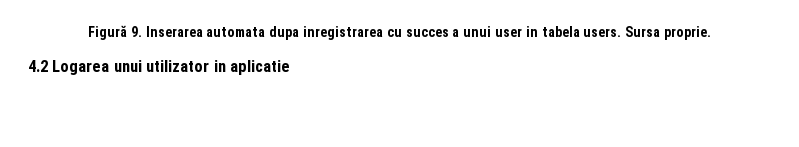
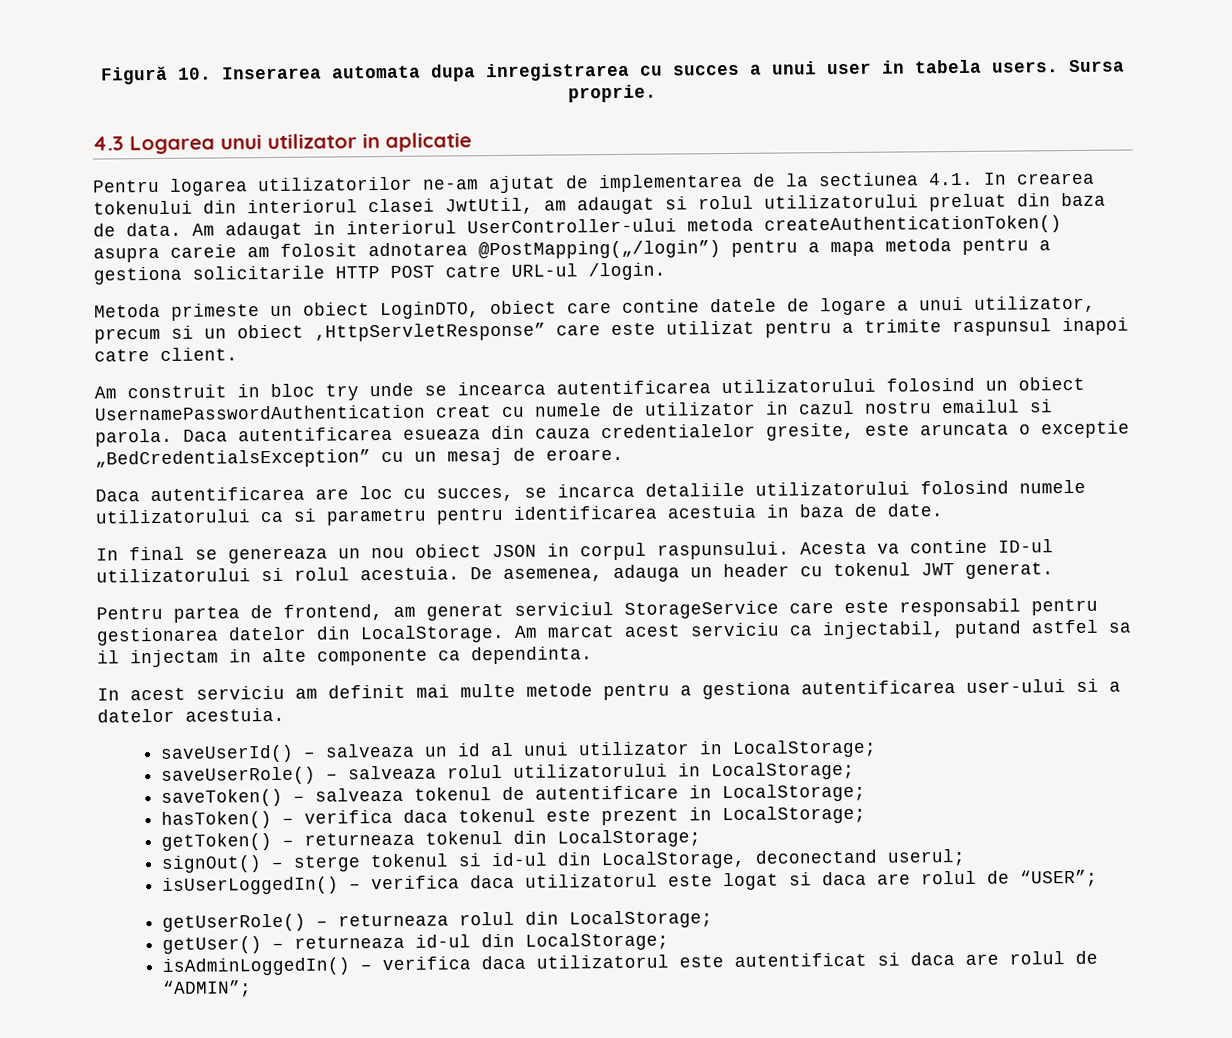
- Figură 9. Inserarea automata dupa inregistrarea cu succes a unui user in tabela users.
+ Figură 10. Inserarea automata dupa inregistrarea cu succes a unui user in tabela users.
- 4.2 Logarea unui utilizator in aplicatie
+ 4.3 Logarea unui utilizator in aplicatie
+ Pentru logarea utilizatorilor ne-am ajutat de implementarea de la sectiunea 4.1. In crearea tokenului din interiorul clasei JwtUtil, am adaugat si rolul utilizatorului preluat din baza de data. Am adaugat in interiorul UserController-ului metoda createAuthenticationToken() asupra careie am folosit adnotarea @PostMapping(„/login”) pentru a mapa metoda pentru a gestiona solicitarile HTTP POST catre URL-ul /login.
+ Metoda primeste un obiect LoginDTO, obiect care contine datele de logare a unui utilizator, precum si un obiect ‚HttpServletResponse” care este utilizat pentru a trimite raspunsul inapoi catre client.
+ Am construit in bloc try unde se incearca autentificarea utilizatorului folosind un obiect UsernamePasswordAuthentication creat cu numele de utilizator in cazul nostru emailul si parola. Daca autentificarea esueaza din cauza credentialelor gresite, este aruncata o exceptie „BedCredentialsException” cu un mesaj de eroare.
+ Daca autentificarea are loc cu succes, se incarca detaliile utilizatorului folosind numele utilizatorului ca si parametru pentru identificarea acestuia in baza de date.
+ In final se genereaza un nou obiect JSON in corpul raspunsului. Acesta va contine ID-ul utilizatorului si rolul acestuia. De asemenea, adauga un header cu tokenul JWT generat.
+ Pentru partea de frontend, am generat serviciul StorageService care este responsabil pentru gestionarea datelor din LocalStorage. Am marcat acest serviciu ca injectabil, putand astfel sa il injectam in alte componente ca dependinta.
+ In acest serviciu am definit mai multe metode pentru a gestiona autentificarea user-ului si a datelor acestuia.
+ saveUserId() – salveaza un id al unui utilizator in LocalStorage;
+ saveUserRole() – salveaza rolul utilizatorului in LocalStorage;
+ saveToken() – salveaza tokenul de autentificare in LocalStorage;
+ hasToken() – verifica daca tokenul este prezent in LocalStorage;
+ getToken() – returneaza tokenul din LocalStorage;
+ signOut() – sterge tokenul si id-ul din LocalStorage, deconectand userul;
+ isUserLoggedIn() – verifica daca utilizatorul este logat si daca are rolul de “USER”;
+ getUserRole() – returneaza rolul din LocalStorage;
+ getUser() – returneaza id-ul din LocalStorage;
+ isAdminLoggedIn() – verifica daca utilizatorul este autentificat si daca are rolul de “ADMIN”;

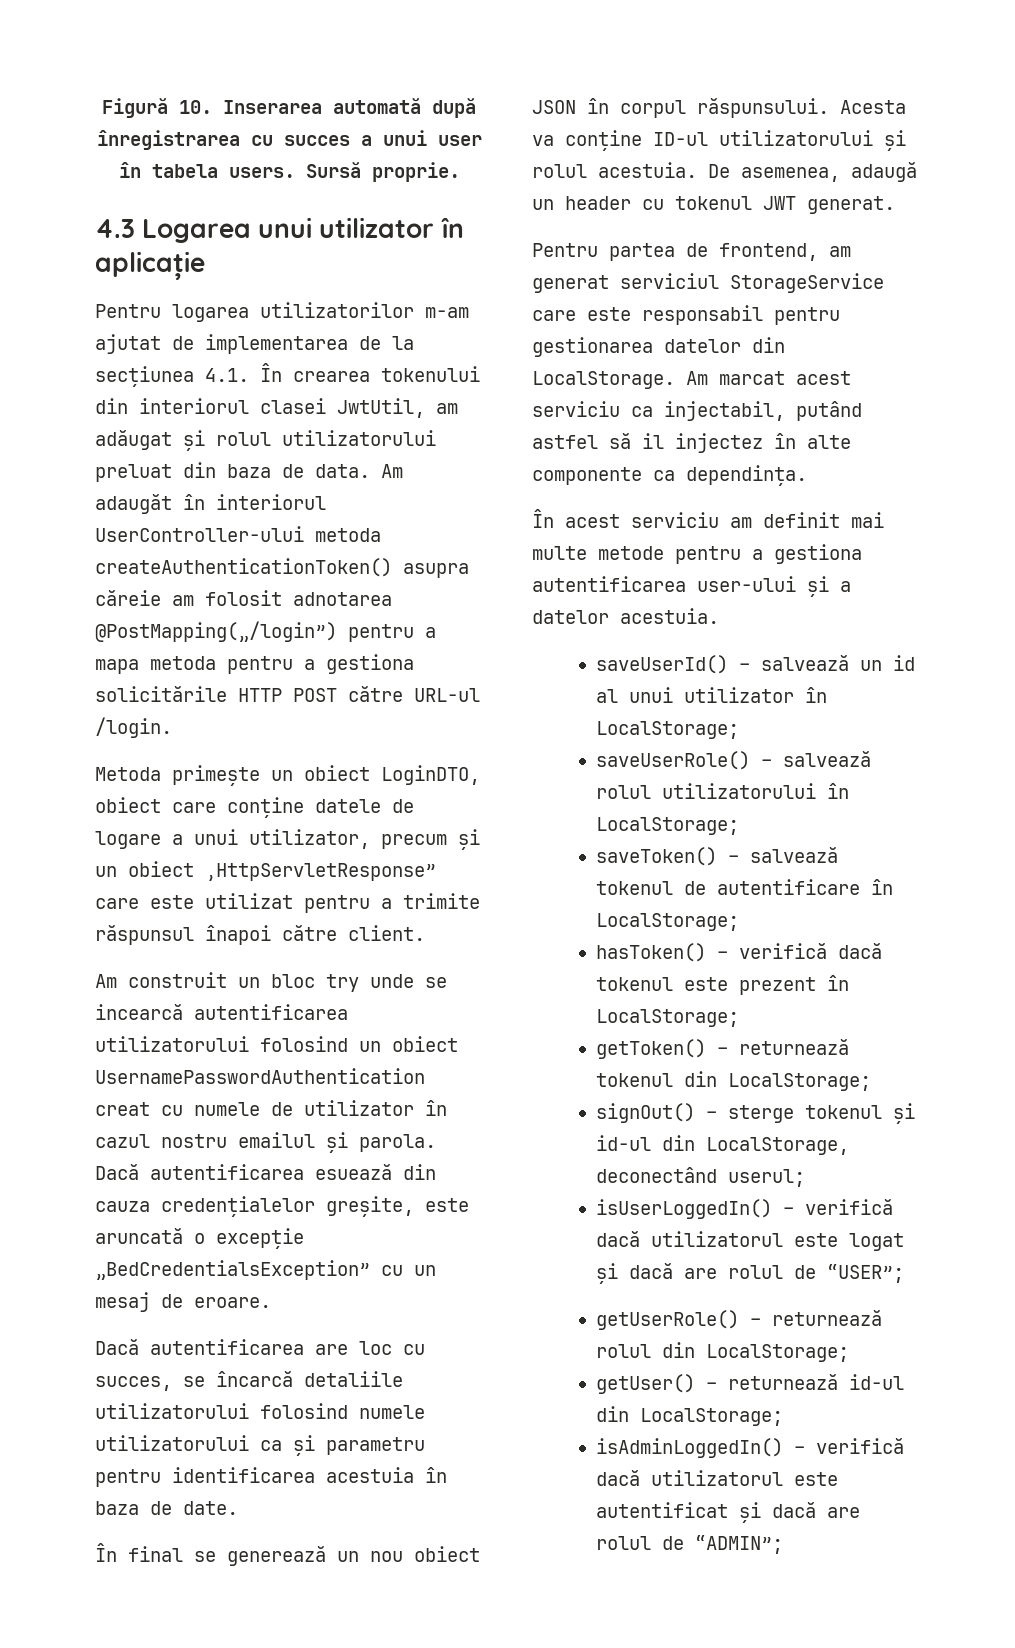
- Figură 10. Inserarea automata dupa inregistrarea cu succes a unui user in tabela users.
+ Figură 10. Inserarea automată după înregistrarea cu succes a unui user în tabela users.
- Sursa proprie.
+ Sursă proprie.
- 4.3 Logarea unui utilizator in aplicatie
+ 4.3 Logarea unui utilizator în aplicație
- Pentru logarea utilizatorilor ne-am ajutat de implementarea de la sectiunea 4.1. In crearea tokenului din interiorul clasei JwtUtil, am adaugat si rolul utilizatorului preluat din baza de data.
+ Pentru logarea utilizatorilor m-am ajutat de implementarea de la secțiunea 4.1. În crearea tokenului din interiorul clasei JwtUtil, am adăugat și rolul utilizatorului preluat din baza de data.
- Am adaugat in interiorul UserController-ului metoda createAuthenticationToken() asupra careie am folosit adnotarea @PostMapping(„/login”) pentru a mapa metoda pentru a gestiona solicitarile HTTP POST catre URL-ul /login.
+ Am adaugăt în interiorul UserController-ului metoda createAuthenticationToken() asupra căreie am folosit adnotarea @PostMapping(„/login”) pentru a mapa metoda pentru a gestiona solicitările HTTP POST către URL-ul /login.
- Metoda primeste un obiect LoginDTO, obiect care contine datele de logare a unui utilizator, precum si un obiect ‚HttpServletResponse” care este utilizat pentru a trimite raspunsul inapoi catre client.
+ Metoda primește un obiect LoginDTO, obiect care conține datele de logare a unui utilizator, precum și un obiect ‚HttpServletResponse” care este utilizat pentru a trimite răspunsul înapoi către client.
- Am construit in bloc try unde se incearca autentificarea utilizatorului folosind un obiect UsernamePasswordAuthentication creat cu numele de utilizator in cazul nostru emailul si parola. Daca autentificarea esueaza din cauza credentialelor gresite, este aruncata o exceptie „BedCredentialsException” cu un mesaj de eroare.
+ Am construit un bloc try unde se incearcă autentificarea utilizatorului folosind un obiect UsernamePasswordAuthentication creat cu numele de utilizator în cazul nostru emailul și parola. Dacă autentificarea esuează din cauza credențialelor greșite, este aruncată o excepție „BedCredentialsException” cu un mesaj de eroare.
- Daca autentificarea are loc cu succes, se incarca detaliile utilizatorului folosind numele utilizatorului ca si parametru pentru identificarea acestuia in baza de date.
+ Dacă autentificarea are loc cu succes, se încarcă detaliile utilizatorului folosind numele utilizatorului ca și parametru pentru identificarea acestuia în baza de date.
- In final se genereaza un nou obiect JSON in corpul raspunsului.
+ În final se generează un nou obiect JSON în corpul răspunsului.
- Acesta va contine ID-ul utilizatorului si rolul acestuia.
+ Acesta va conține ID-ul utilizatorului și rolul acestuia.
- De asemenea, adauga un header cu tokenul JWT generat.
+ De asemenea, adaugă un header cu tokenul JWT generat.
- Am marcat acest serviciu ca injectabil, putand astfel sa il injectam in alte componente ca dependinta.
- In acest serviciu am definit mai multe metode pentru a gestiona autentificarea user-ului si a datelor acestuia.
+ Am marcat acest serviciu ca injectabil, putând astfel să il injectez în alte componente ca dependința.
+ În acest serviciu am definit mai multe metode pentru a gestiona autentificarea user-ului și a datelor acestuia.
- saveUserId() – salveaza un id al unui utilizator in LocalStorage;
+ saveUserId() – salvează un id al unui utilizator în LocalStorage;
- saveUserRole() – salveaza rolul utilizatorului in LocalStorage;
+ saveUserRole() – salvează rolul utilizatorului în LocalStorage;
- saveToken() – salveaza tokenul de autentificare in LocalStorage;
+ saveToken() – salvează tokenul de autentificare în LocalStorage;
- hasToken() – verifica daca tokenul este prezent in LocalStorage;
+ hasToken() – verifică dacă tokenul este prezent în LocalStorage;
- getToken() – returneaza tokenul din LocalStorage;
+ getToken() – returnează tokenul din LocalStorage;
- signOut() – sterge tokenul si id-ul din LocalStorage, deconectand userul;
+ signOut() – sterge tokenul și id-ul din LocalStorage, deconectând userul;
- isUserLoggedIn() – verifica daca utilizatorul este logat si daca are rolul de “USER”;
+ isUserLoggedIn() – verifică dacă utilizatorul este logat și dacă are rolul de “USER”;
- getUserRole() – returneaza rolul din LocalStorage;
+ getUserRole() – returnează rolul din LocalStorage;
- getUser() – returneaza id-ul din LocalStorage;
+ getUser() – returnează id-ul din LocalStorage;
- isAdminLoggedIn() – verifica daca utilizatorul este autentificat si daca are rolul de “ADMIN”;
+ isAdminLoggedIn() – verifică dacă utilizatorul este autentificat și dacă are rolul de “ADMIN”;

